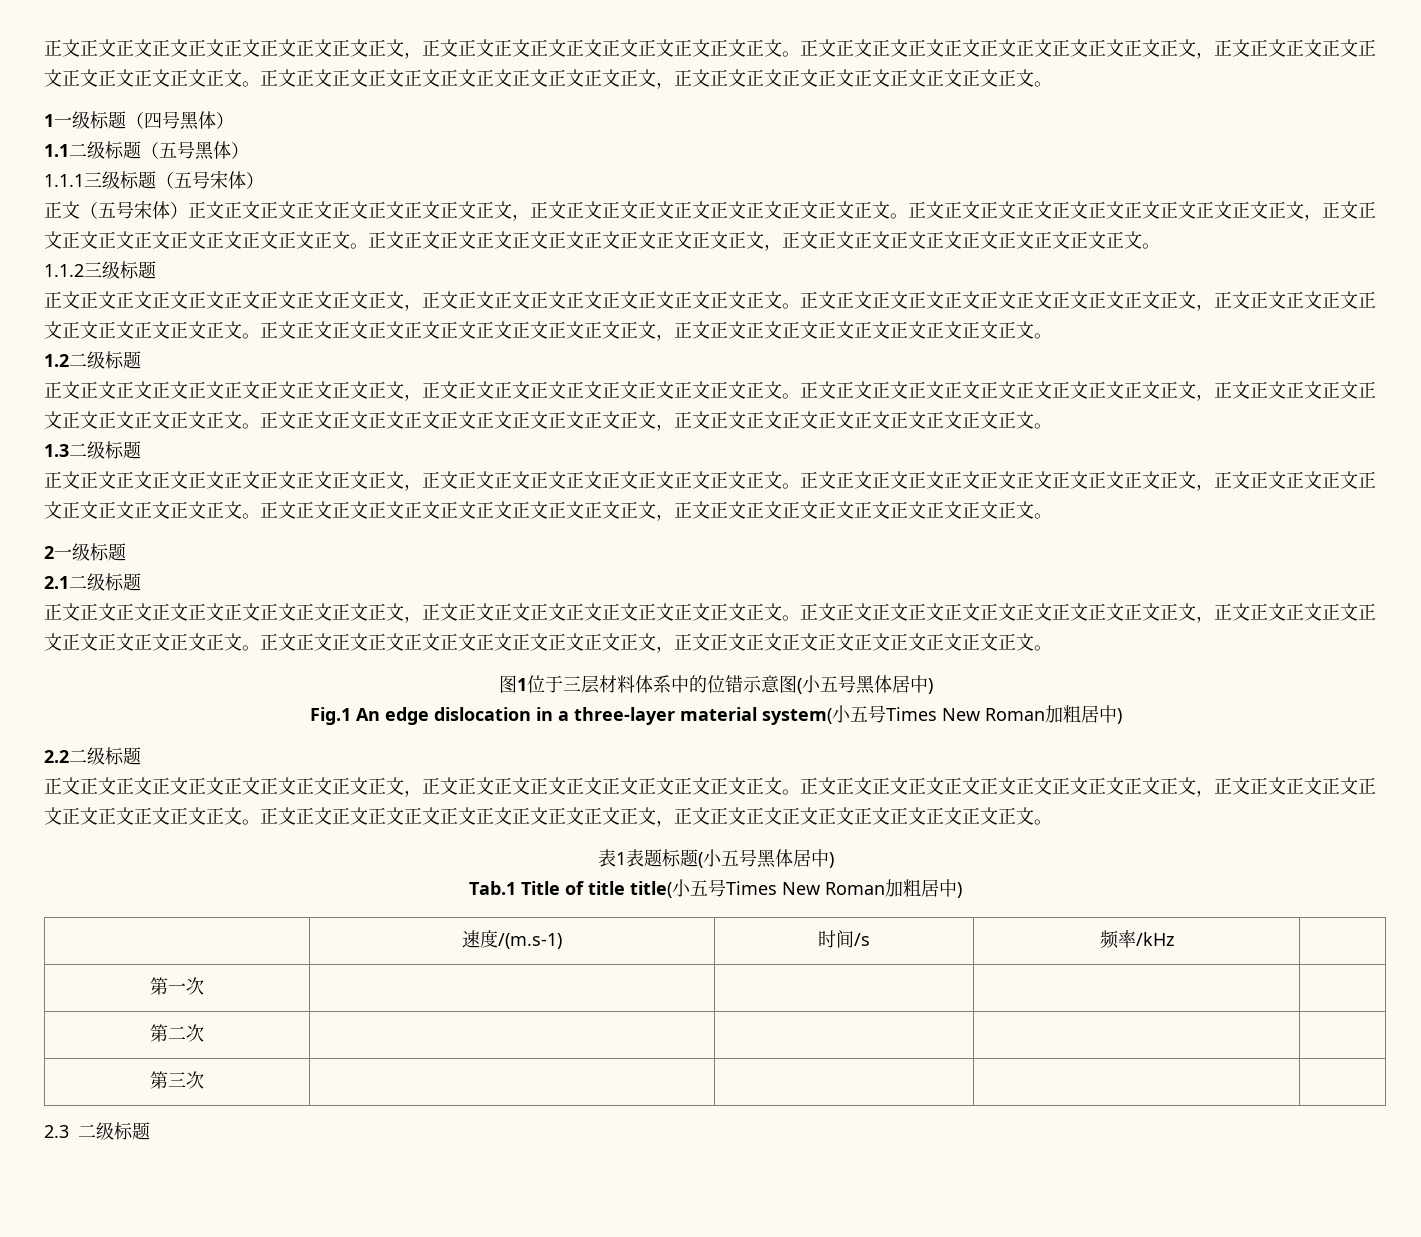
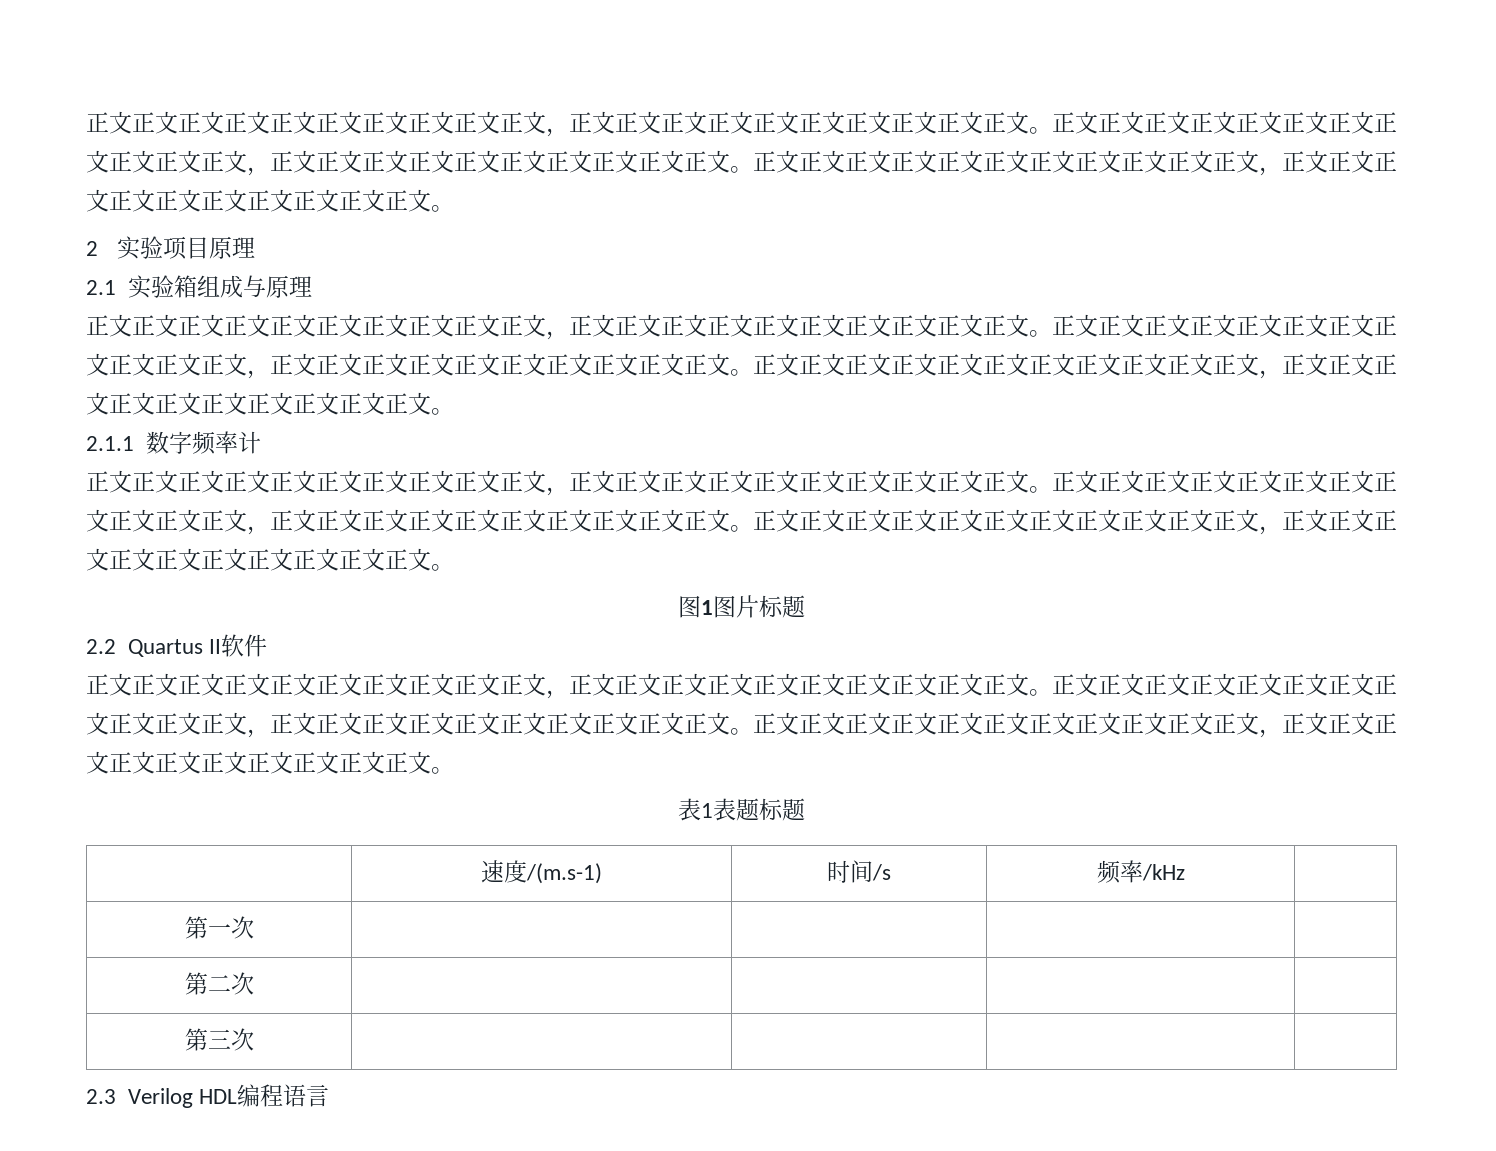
- 1一级标题（四号黑体）
- 1.1二级标题（五号黑体）
- 1.1.1三级标题（五号宋体）
- 正文（五号宋体）正文正文正文正文正文正文正文正文正文，正文正文正文正文正文正文正文正文正文正文。正文正文正文正文正文正文正文正文正文正文正文，正文正文正文正文正文正文正文正文正文正文。正文正文正文正文正文正文正文正文正文正文正文，正文正文正文正文正文正文正文正文正文正文。
- 1.1.2三级标题
+ 2实验项目原理
+ 2.1实验箱组成与原理
- 1.2二级标题
- 正文正文正文正文正文正文正文正文正文正文，正文正文正文正文正文正文正文正文正文正文。正文正文正文正文正文正文正文正文正文正文正文，正文正文正文正文正文正文正文正文正文正文。正文正文正文正文正文正文正文正文正文正文正文，正文正文正文正文正文正文正文正文正文正文。
- 1.3二级标题
- 正文正文正文正文正文正文正文正文正文正文，正文正文正文正文正文正文正文正文正文正文。正文正文正文正文正文正文正文正文正文正文正文，正文正文正文正文正文正文正文正文正文正文。正文正文正文正文正文正文正文正文正文正文正文，正文正文正文正文正文正文正文正文正文正文。
- 2一级标题
- 2.1二级标题
+ 2.1.1数字频率计
- 图1位于三层材料体系中的位错示意图(小五号黑体居中)
- Fig.1 An edge dislocation in a three-layer material system(小五号Times New Roman加粗居中)
- 2.2二级标题
+ 图1图片标题
+ 2.2 Quartus II软件
- 表1表题标题(小五号黑体居中)
- Tab.1 Title of title title(小五号Times New Roman加粗居中)
+ 表1表题标题
- 2.3二级标题
+ 2.3 Verilog HDL编程语言

